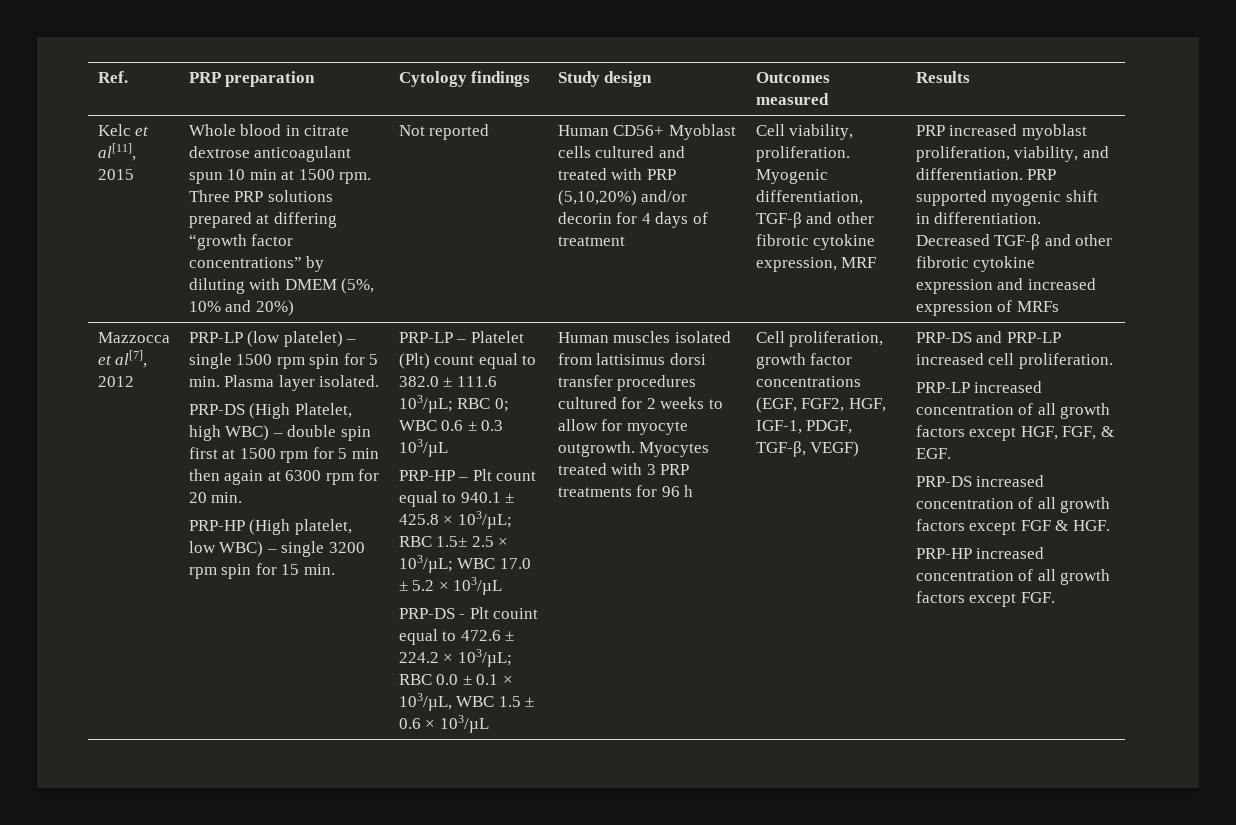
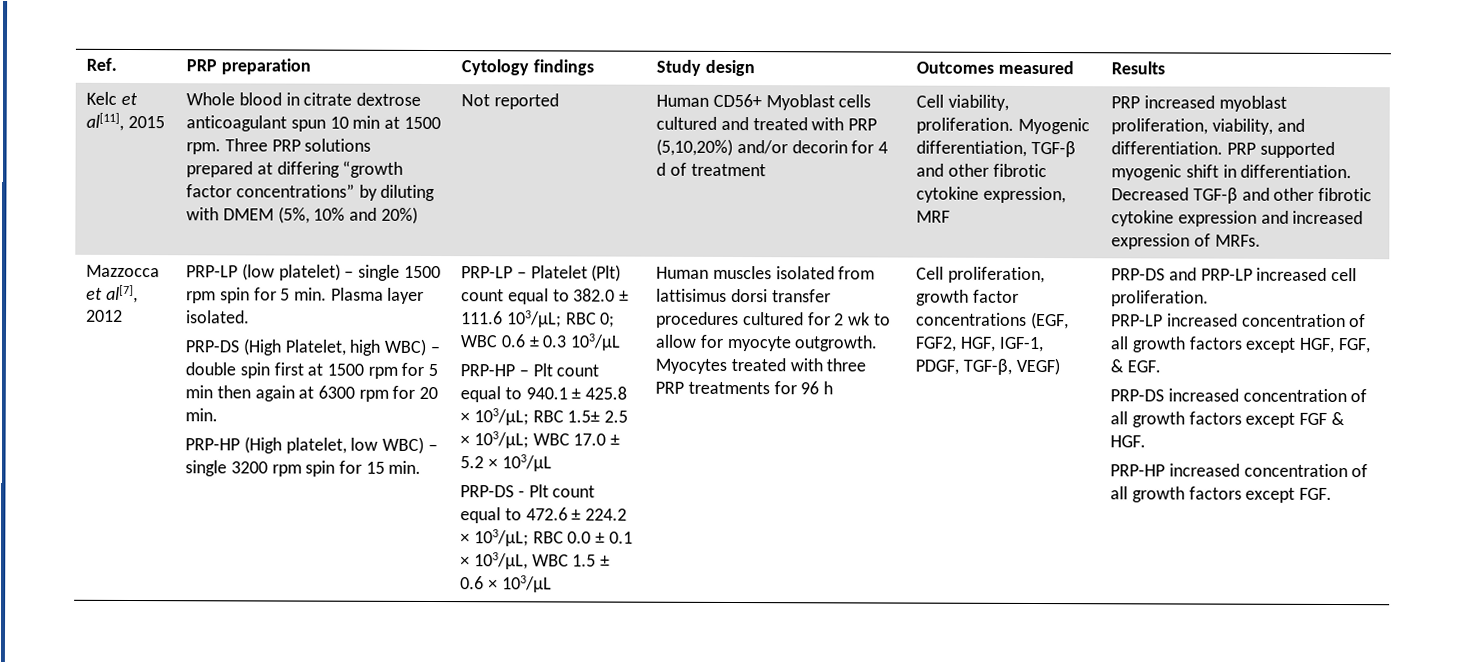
- Human CD56+ Myoblast cells cultured and treated with PRP (5,10,20%) and/or decorin for 4 days of treatment
+ Human CD56+ Myoblast cells cultured and treated with PRP (5,10,20%) and/or decorin for 4 d of treatment
- Decreased TGF-β and other fibrotic cytokine expression and increased expression of MRFs
+ Decreased TGF-β and other fibrotic cytokine expression and increased expression of MRFs.
- PRP-DS - Plt couint equal to 472.6 ± 224.2 × 103/µL; RBC 0.0 ± 0.1 × 103/µL, WBC 1.5 ± 0.6 × 103/µL
+ PRP-DS - Plt count equal to 472.6 ± 224.2 × 103/µL; RBC 0.0 ± 0.1 × 103/µL, WBC 1.5 ± 0.6 × 103/µL
- Human muscles isolated from lattisimus dorsi transfer procedures cultured for 2 weeks to allow for myocyte outgrowth.
+ Human muscles isolated from lattisimus dorsi transfer procedures cultured for 2 wk to allow for myocyte outgrowth.
- Myocytes treated with 3 PRP treatments for 96 h
+ Myocytes treated with three PRP treatments for 96 h

